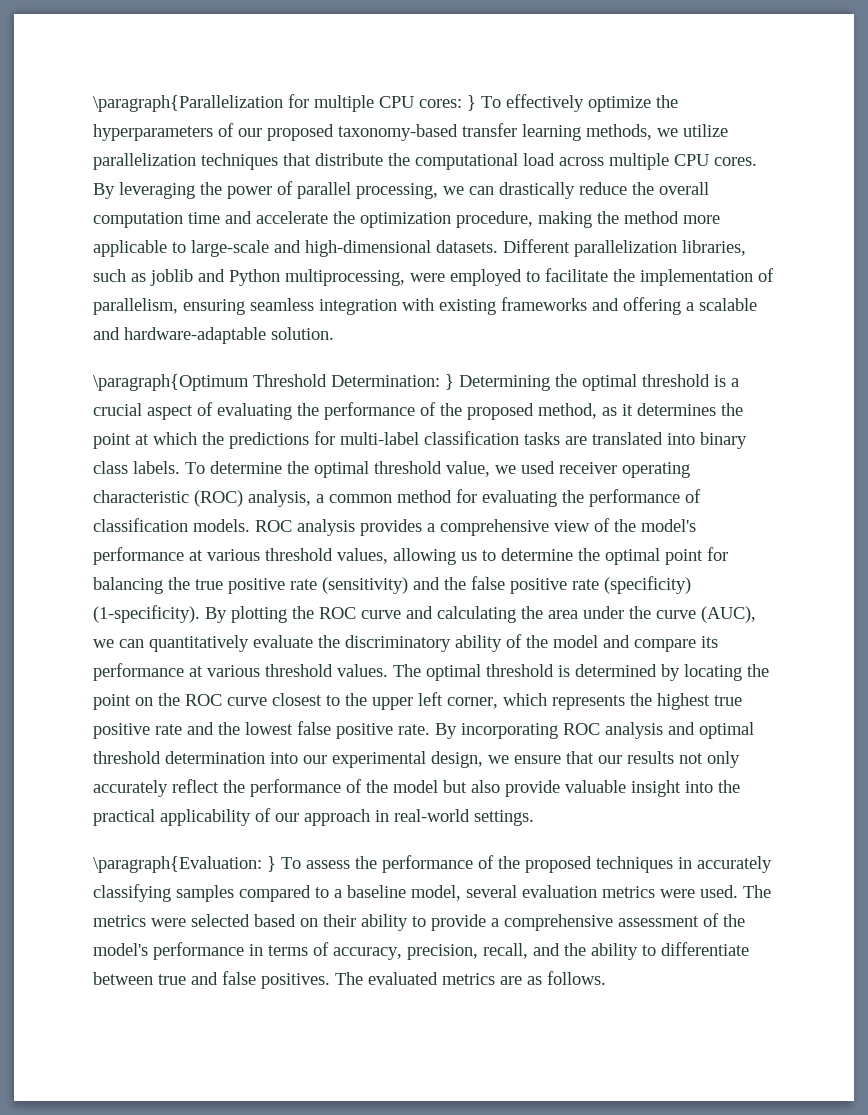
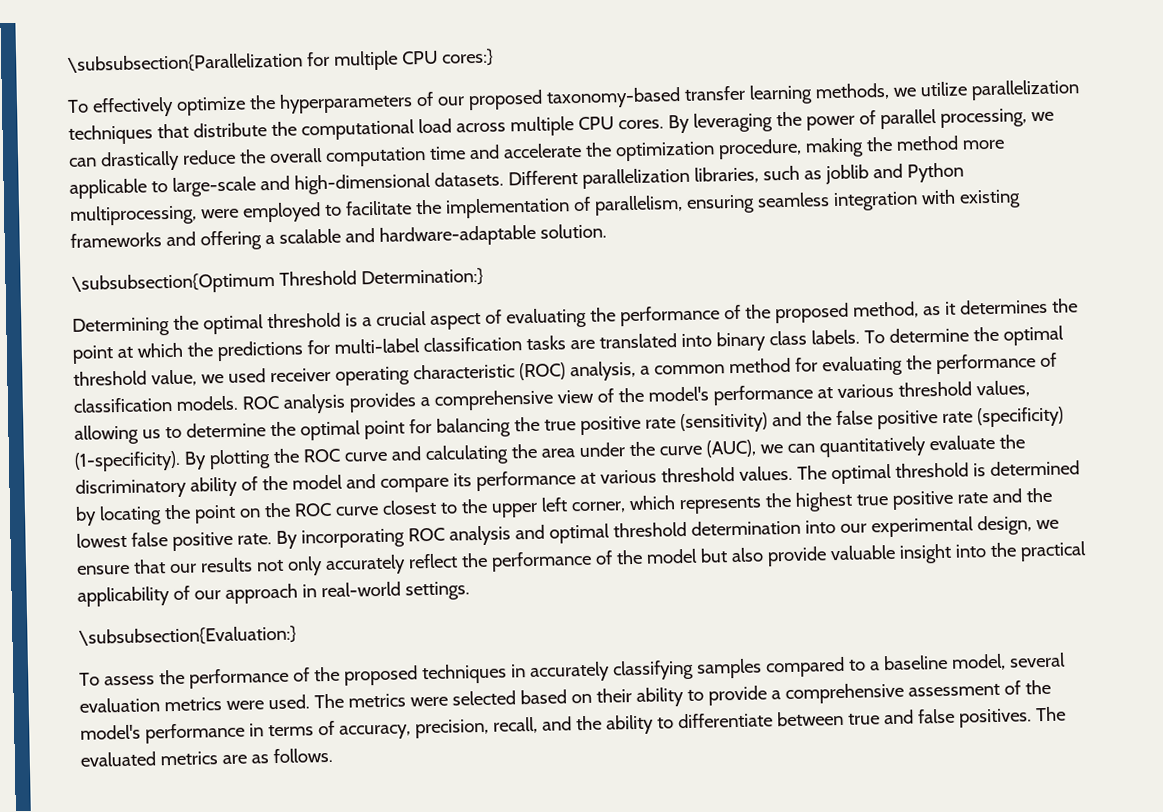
- \paragraph{Parallelization for multiple CPU cores: } To effectively optimize the hyperparameters of our proposed taxonomy-based transfer learning methods, we utilize parallelization techniques that distribute the computational load across multiple CPU cores.
+ \subsubsection{Parallelization for multiple CPU cores:}
+ To effectively optimize the hyperparameters of our proposed taxonomy-based transfer learning methods, we utilize parallelization techniques that distribute the computational load across multiple CPU cores.
- \paragraph{Optimum Threshold Determination: } Determining the optimal threshold is a crucial aspect of evaluating the performance of the proposed method, as it determines the point at which the predictions for multi-label classification tasks are translated into binary class labels.
+ \subsubsection{Optimum Threshold Determination:}
+ Determining the optimal threshold is a crucial aspect of evaluating the performance of the proposed method, as it determines the point at which the predictions for multi-label classification tasks are translated into binary class labels.
- \paragraph{Evaluation: } To assess the performance of the proposed techniques in accurately classifying samples compared to a baseline model, several evaluation metrics were used.
+ \subsubsection{Evaluation:}
+ To assess the performance of the proposed techniques in accurately classifying samples compared to a baseline model, several evaluation metrics were used.

